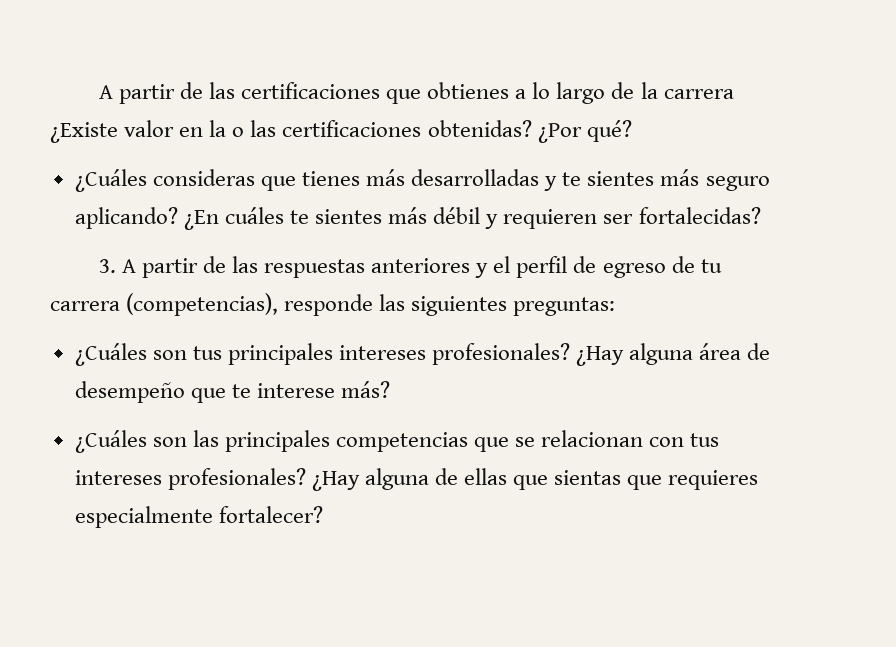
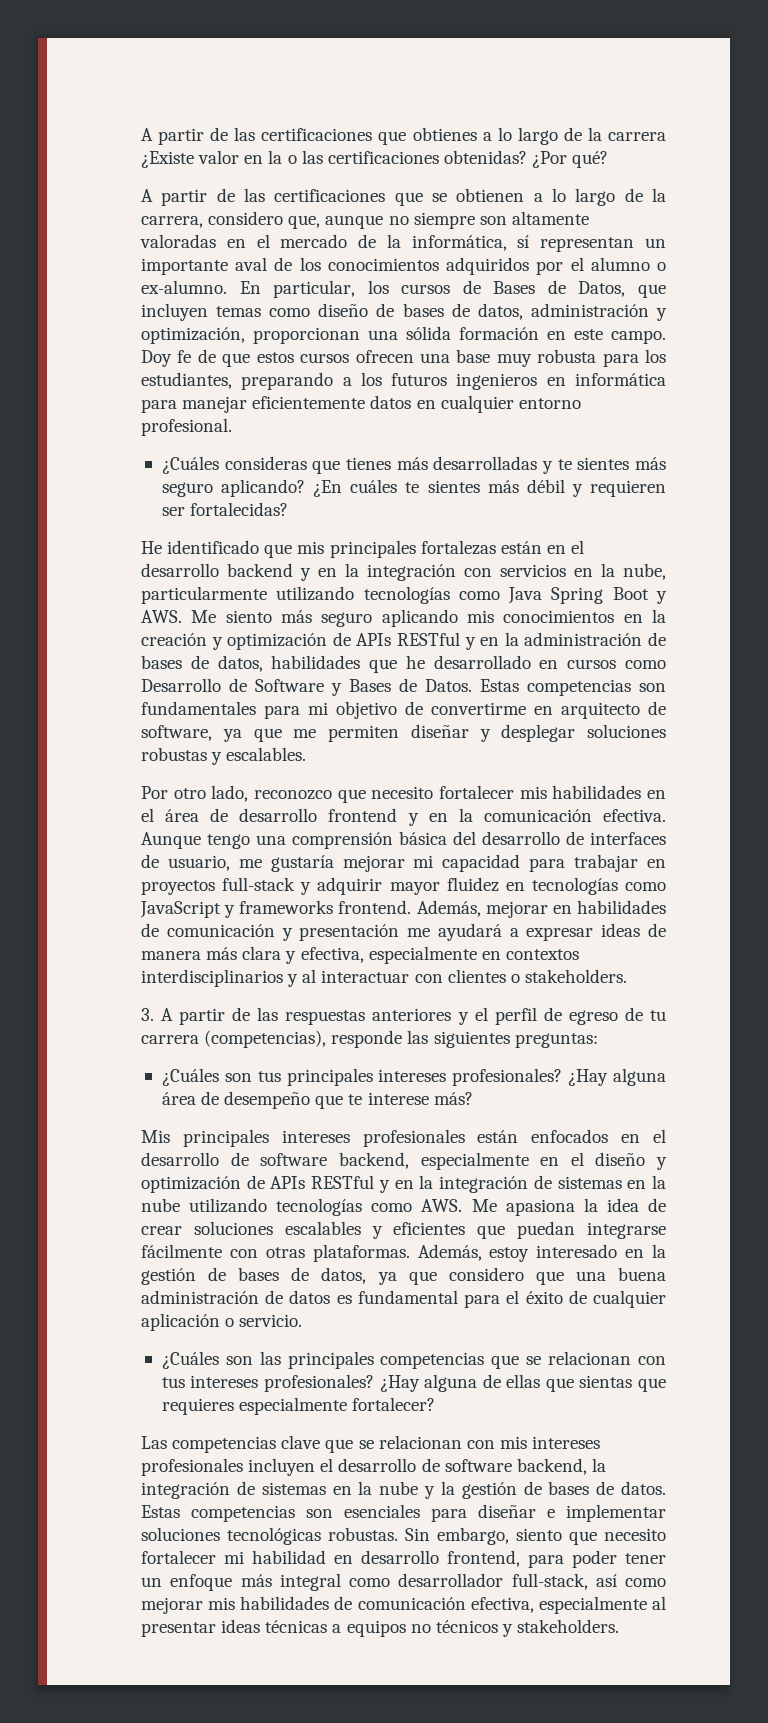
+ A partir de las certificaciones que se obtienen a lo largo de la carrera, considero que, aunque no siempre son altamente valoradas en el mercado de la informática, sí representan un importante aval de los conocimientos adquiridos por el alumno o ex-alumno. En particular, los cursos de Bases de Datos, que incluyen temas como diseño de bases de datos, administración y optimización, proporcionan una sólida formación en este campo. Doy fe de que estos cursos ofrecen una base muy robusta para los estudiantes, preparando a los futuros ingenieros en informática para manejar eficientemente datos en cualquier entorno profesional.
+ He identificado que mis principales fortalezas están en el desarrollo backend y en la integración con servicios en la nube, particularmente utilizando tecnologías como Java Spring Boot y AWS. Me siento más seguro aplicando mis conocimientos en la creación y optimización de APIs RESTful y en la administración de bases de datos, habilidades que he desarrollado en cursos como Desarrollo de Software y Bases de Datos. Estas competencias son fundamentales para mi objetivo de convertirme en arquitecto de software, ya que me permiten diseñar y desplegar soluciones robustas y escalables.
+ Por otro lado, reconozco que necesito fortalecer mis habilidades en el área de desarrollo frontend y en la comunicación efectiva. Aunque tengo una comprensión básica del desarrollo de interfaces de usuario, me gustaría mejorar mi capacidad para trabajar en proyectos full-stack y adquirir mayor fluidez en tecnologías como JavaScript y frameworks frontend. Además, mejorar en habilidades de comunicación y presentación me ayudará a expresar ideas de manera más clara y efectiva, especialmente en contextos interdisciplinarios y al interactuar con clientes o stakeholders.
+ Mis principales intereses profesionales están enfocados en el desarrollo de software backend, especialmente en el diseño y optimización de APIs RESTful y en la integración de sistemas en la nube utilizando tecnologías como AWS. Me apasiona la idea de crear soluciones escalables y eficientes que puedan integrarse fácilmente con otras plataformas. Además, estoy interesado en la gestión de bases de datos, ya que considero que una buena administración de datos es fundamental para el éxito de cualquier aplicación o servicio.
+ Las competencias clave que se relacionan con mis intereses profesionales incluyen el desarrollo de software backend, la integración de sistemas en la nube y la gestión de bases de datos. Estas competencias son esenciales para diseñar e implementar soluciones tecnológicas robustas. Sin embargo, siento que necesito fortalecer mi habilidad en desarrollo frontend, para poder tener un enfoque más integral como desarrollador full-stack, así como mejorar mis habilidades de comunicación efectiva, especialmente al presentar ideas técnicas a equipos no técnicos y stakeholders.

